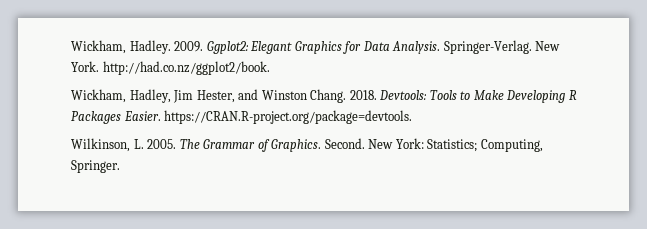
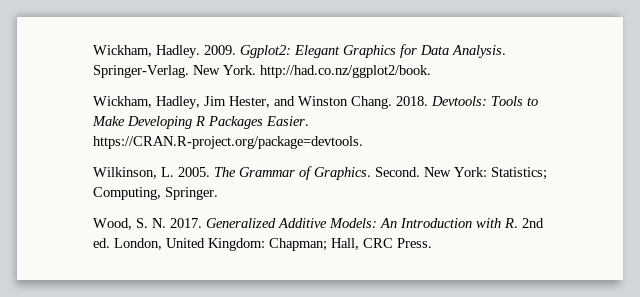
+ Wood, S. N. 2017. Generalized Additive Models: An Introduction with R. 2nd ed. London, United Kingdom: Chapman; Hall, CRC Press.

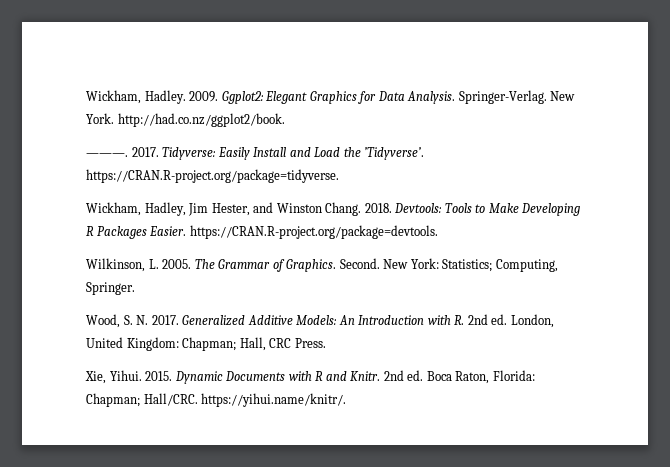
+ ———. 2017. Tidyverse: Easily Install and Load the ’Tidyverse’. https://CRAN.R-project.org/package=tidyverse.
+ Xie, Yihui. 2015. Dynamic Documents with R and Knitr. 2nd ed. Boca Raton, Florida: Chapman; Hall/CRC. https://yihui.name/knitr/.

